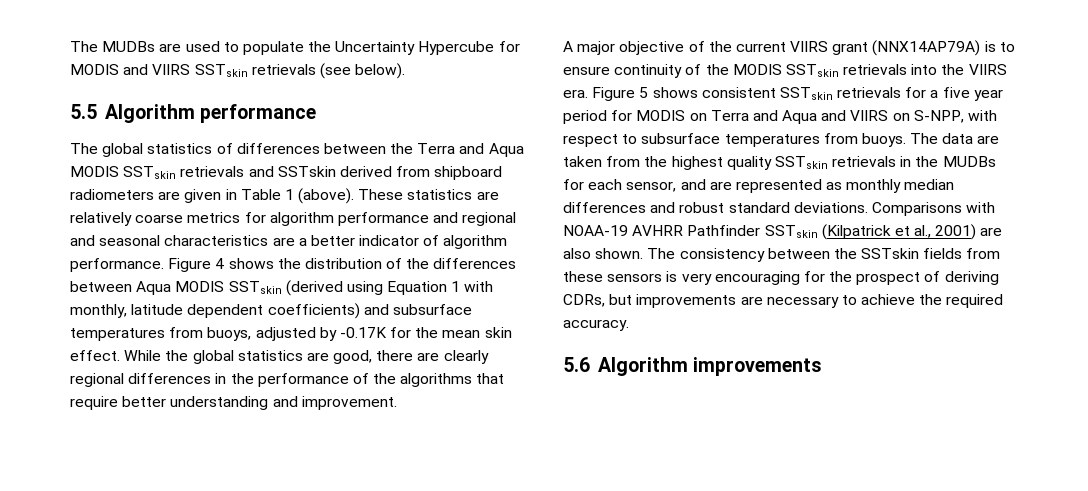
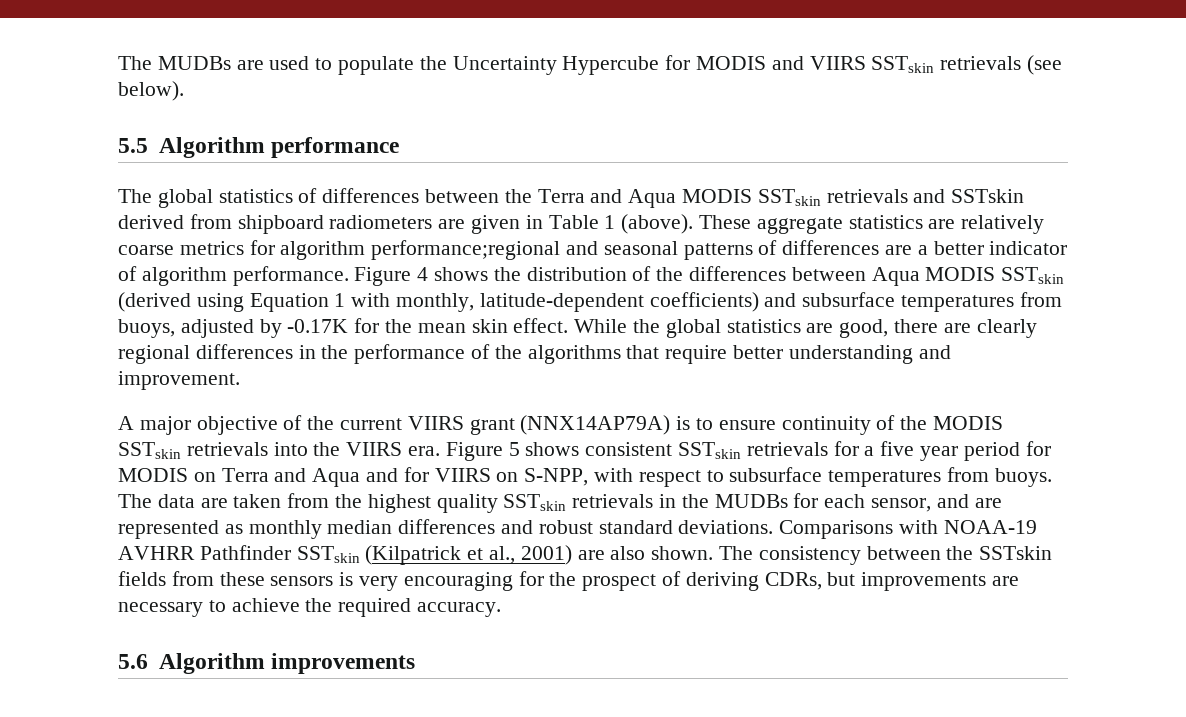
- These statistics are relatively coarse metrics for algorithm performance and regional and seasonal characteristics are a better indicator of algorithm performance.
+ These aggregate statistics are relatively coarse metrics for algorithm performance;regional and seasonal patterns of differences are a better indicator of algorithm performance.
- Figure 4 shows the distribution of the differences between Aqua MODIS SSTskin (derived using Equation 1 with monthly, latitude dependent coefficients) and subsurface temperatures from buoys, adjusted by -0.17K for the mean skin effect.
+ Figure 4 shows the distribution of the differences between Aqua MODIS SSTskin (derived using Equation 1 with monthly, latitude-dependent coefficients) and subsurface temperatures from buoys, adjusted by -0.17K for the mean skin effect.
- Figure 5 shows consistent SSTskin retrievals for a five year period for MODIS on Terra and Aqua and VIIRS on S-NPP, with respect to subsurface temperatures from buoys.
+ Figure 5 shows consistent SSTskin retrievals for a five year period for MODIS on Terra and Aqua and for VIIRS on S-NPP, with respect to subsurface temperatures from buoys.

